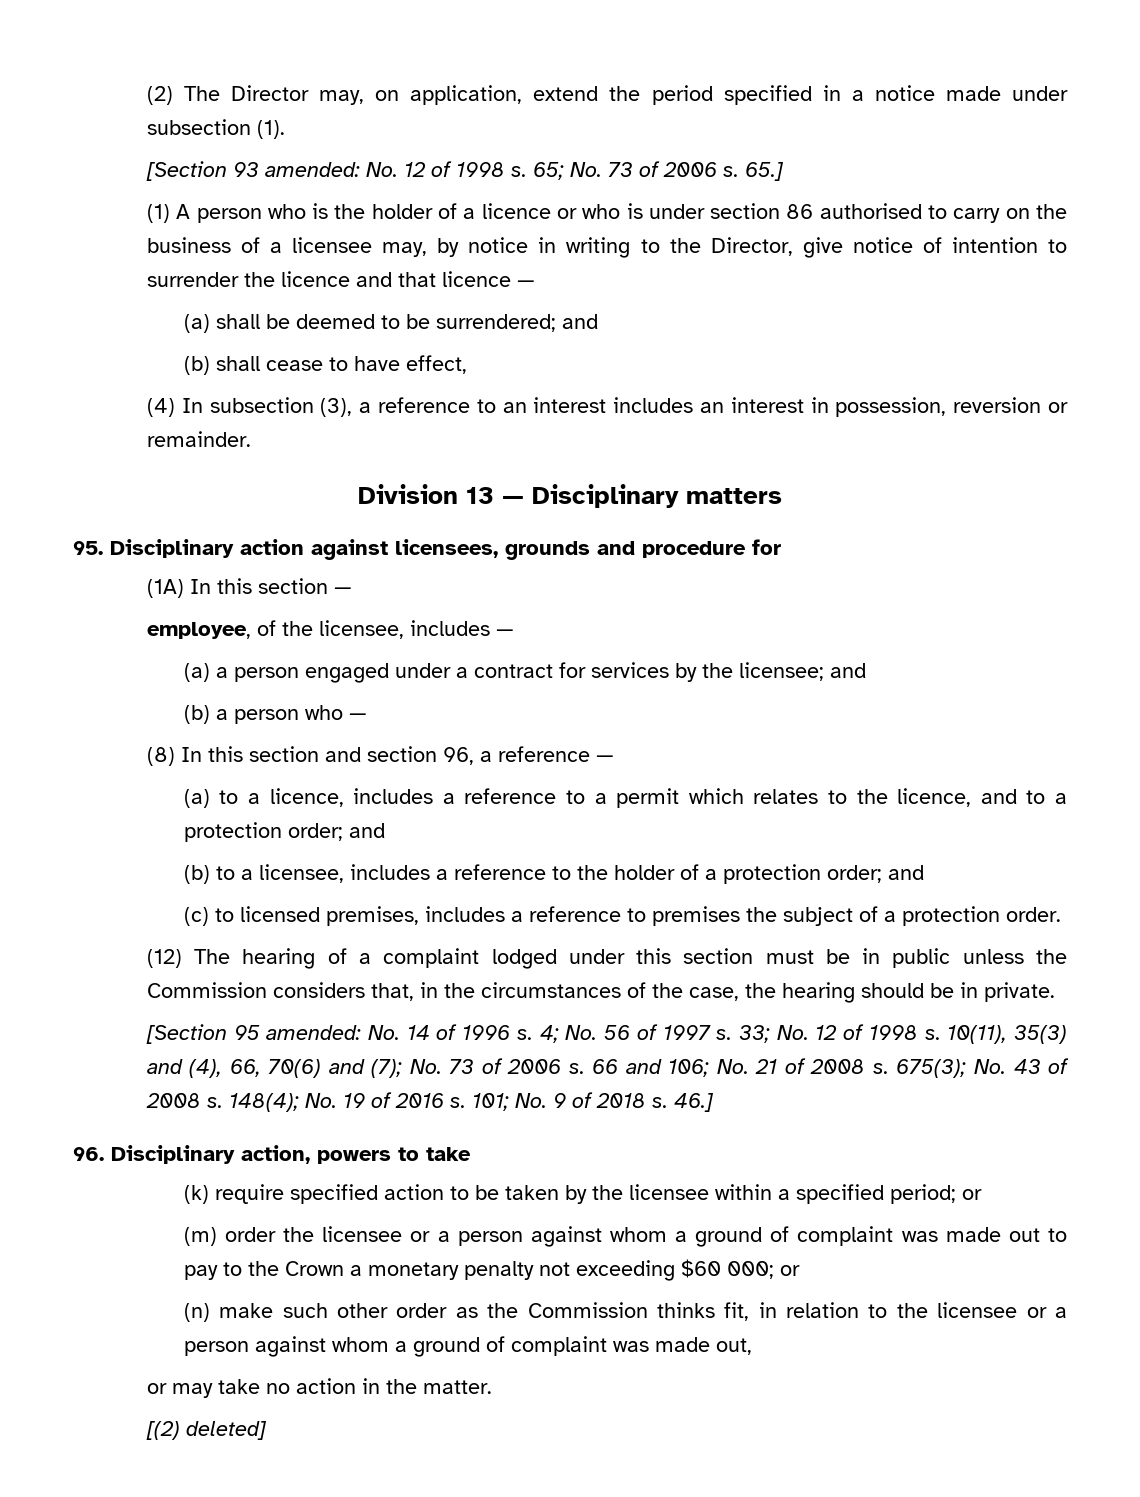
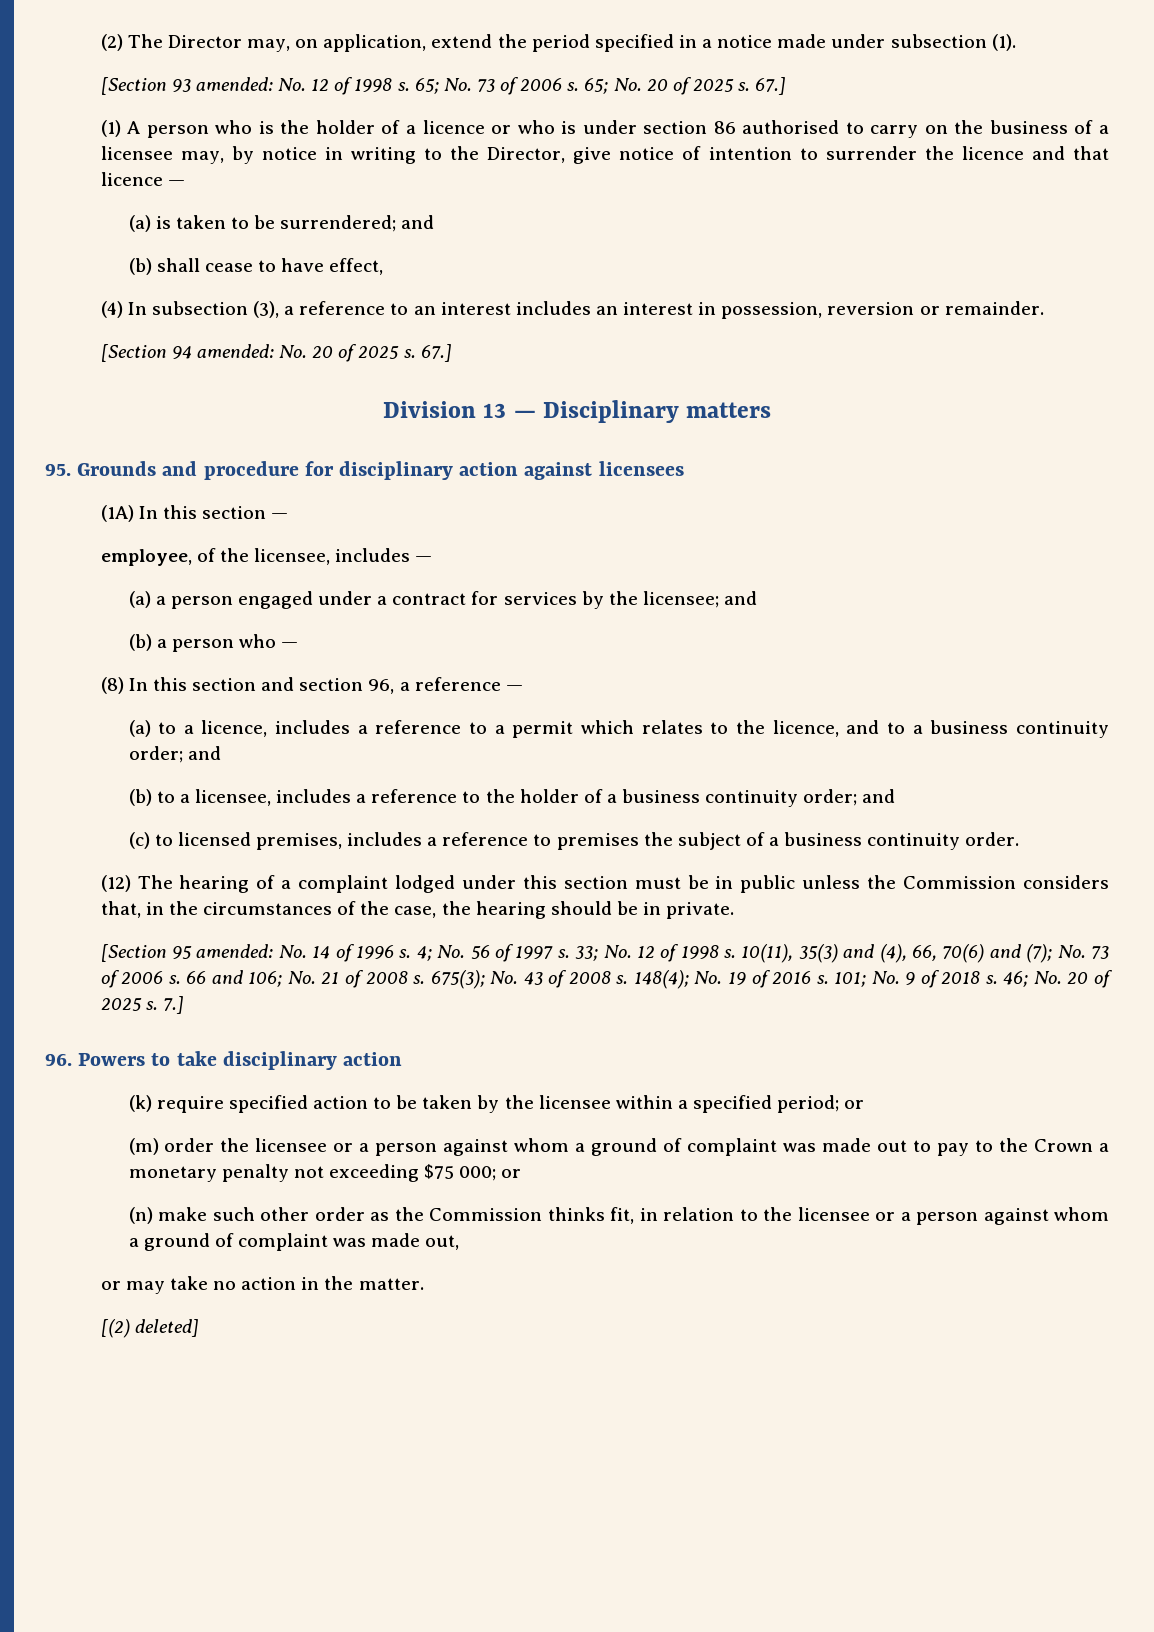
- 65.]
+ 65; No. 20 of 2025 s. 67.]
- (a) shall be deemed to be surrendered; and
+ (a) is taken to be surrendered; and
+ [Section 94 amended: No. 20 of 2025 s. 67.]
- 95. Disciplinary action against licensees, grounds and procedure for
+ 95. Grounds and procedure for disciplinary action against licensees
- (a) to a licence, includes a reference to a permit which relates to the licence, and to a protection order; and
+ (a) to a licence, includes a reference to a permit which relates to the licence, and to a business continuity order; and
- (b) to a licensee, includes a reference to the holder of a protection order; and
+ (b) to a licensee, includes a reference to the holder of a business continuity order; and
- (c) to licensed premises, includes a reference to premises the subject of a protection order.
+ (c) to licensed premises, includes a reference to premises the subject of a business continuity order.
- 46.]
- 96. Disciplinary action, powers to take
+ 46; No. 20 of 2025 s. 7.]
+ 96. Powers to take disciplinary action
- (m) order the licensee or a person against whom a ground of complaint was made out to pay to the Crown a monetary penalty not exceeding $60 000; or
+ (m) order the licensee or a person against whom a ground of complaint was made out to pay to the Crown a monetary penalty not exceeding $75 000; or

